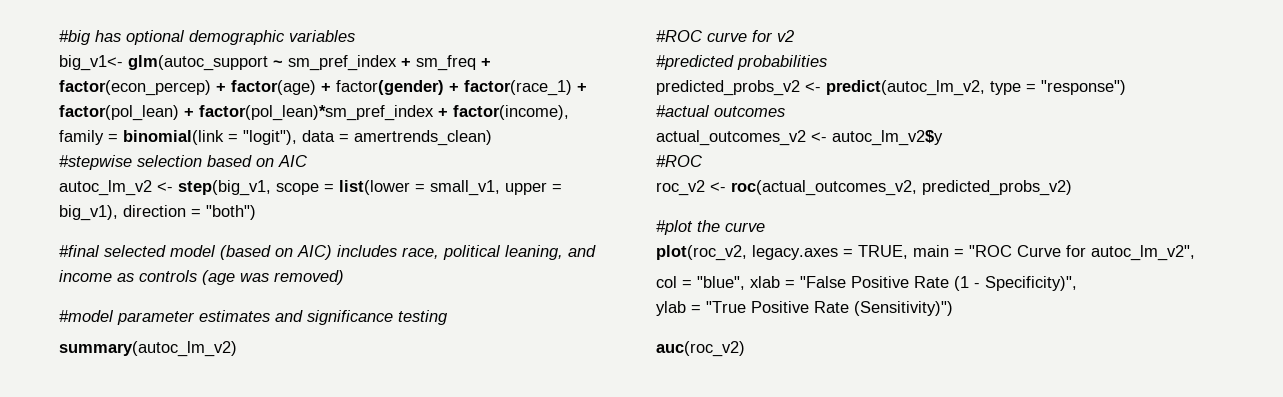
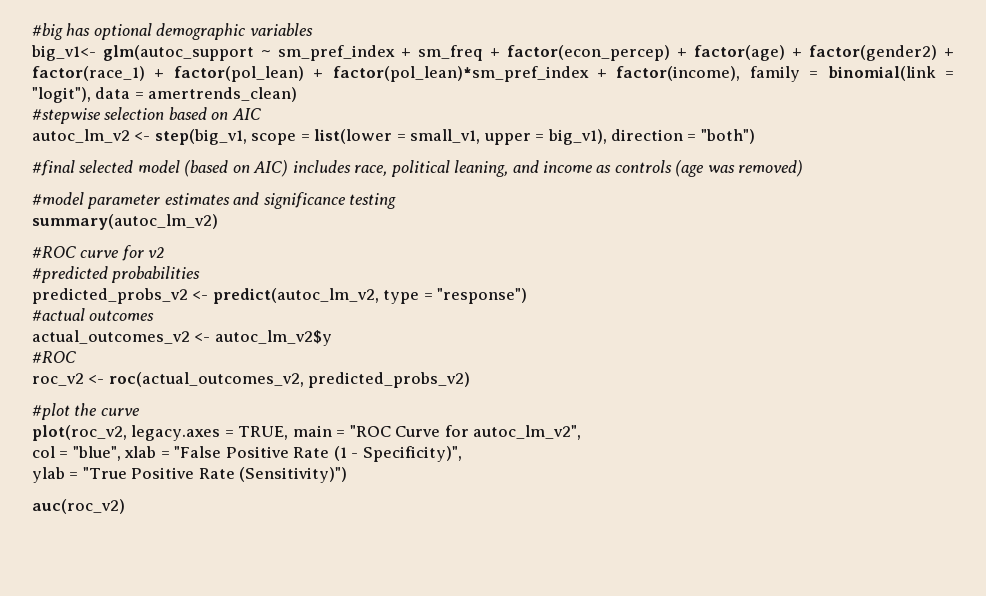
- big_v1<- glm(autoc_support ~ sm_pref_index + sm_freq + factor(econ_percep) + factor(age) + factor(gender) + factor(race_1) + factor(pol_lean) + factor(pol_lean)*sm_pref_index + factor(income), family = binomial(link = "logit"), data = amertrends_clean)
+ big_v1<- glm(autoc_support ~ sm_pref_index + sm_freq + factor(econ_percep) + factor(age) + factor(gender2) + factor(race_1) + factor(pol_lean) + factor(pol_lean)*sm_pref_index + factor(income), family = binomial(link = "logit"), data = amertrends_clean)

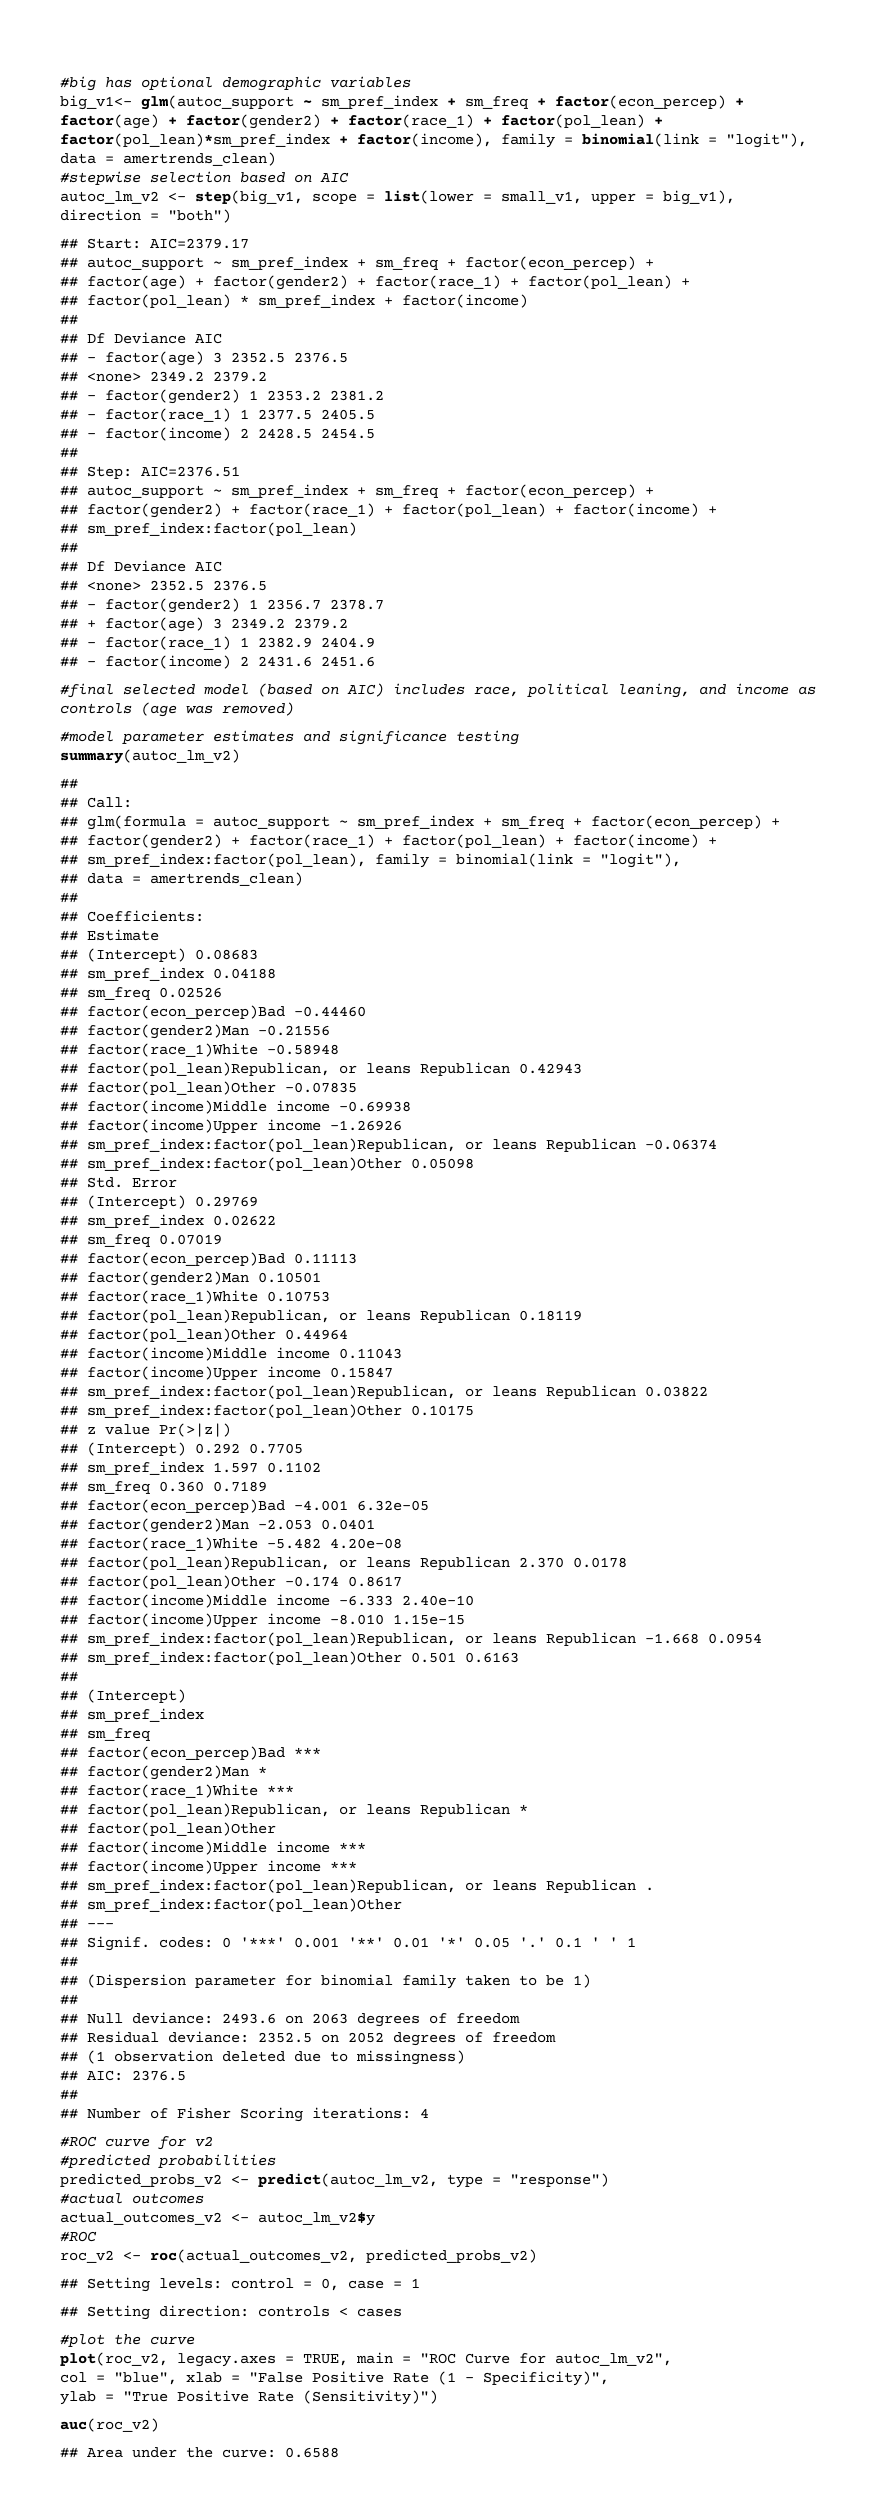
+ ## Start: AIC=2379.17
+ ## autoc_support ~ sm_pref_index + sm_freq + factor(econ_percep) +
+ ## factor(age) + factor(gender2) + factor(race_1) + factor(pol_lean) +
+ ## factor(pol_lean) * sm_pref_index + factor(income)
+ ##
+ ## Df Deviance AIC
+ ## - factor(age) 3 2352.5 2376.5
+ ## <none> 2349.2 2379.2
+ ## - factor(gender2) 1 2353.2 2381.2
+ ## - factor(race_1) 1 2377.5 2405.5
+ ## - factor(income) 2 2428.5 2454.5
+ ##
+ ## Step: AIC=2376.51
+ ## autoc_support ~ sm_pref_index + sm_freq + factor(econ_percep) +
+ ## factor(gender2) + factor(race_1) + factor(pol_lean) + factor(income) +
+ ## sm_pref_index:factor(pol_lean)
+ ##
+ ## Df Deviance AIC
+ ## <none> 2352.5 2376.5
+ ## - factor(gender2) 1 2356.7 2378.7
+ ## + factor(age) 3 2349.2 2379.2
+ ## - factor(race_1) 1 2382.9 2404.9
+ ## - factor(income) 2 2431.6 2451.6
  summary(autoc_lm_v2)
+ ##
+ ## Call:
+ ## glm(formula = autoc_support ~ sm_pref_index + sm_freq + factor(econ_percep) +
+ ## factor(gender2) + factor(race_1) + factor(pol_lean) + factor(income) +
+ ## sm_pref_index:factor(pol_lean), family = binomial(link = "logit"),
+ ## data = amertrends_clean)
+ ##
+ ## Coefficients:
+ ## Estimate
+ ## (Intercept) 0.08683
+ ## sm_pref_index 0.04188
+ ## sm_freq 0.02526
+ ## factor(econ_percep)Bad -0.44460
+ ## factor(gender2)Man -0.21556
+ ## factor(race_1)White -0.58948
+ ## factor(pol_lean)Republican, or leans Republican 0.42943
+ ## factor(pol_lean)Other -0.07835
+ ## factor(income)Middle income -0.69938
+ ## factor(income)Upper income -1.26926
+ ## sm_pref_index:factor(pol_lean)Republican, or leans Republican -0.06374
+ ## sm_pref_index:factor(pol_lean)Other 0.05098
+ ## Std. Error
+ ## (Intercept) 0.29769
+ ## sm_pref_index 0.02622
+ ## sm_freq 0.07019
+ ## factor(econ_percep)Bad 0.11113
+ ## factor(gender2)Man 0.10501
+ ## factor(race_1)White 0.10753
+ ## factor(pol_lean)Republican, or leans Republican 0.18119
+ ## factor(pol_lean)Other 0.44964
+ ## factor(income)Middle income 0.11043
+ ## factor(income)Upper income 0.15847
+ ## sm_pref_index:factor(pol_lean)Republican, or leans Republican 0.03822
+ ## sm_pref_index:factor(pol_lean)Other 0.10175
+ ## z value Pr(>|z|)
+ ## (Intercept) 0.292 0.7705
+ ## sm_pref_index 1.597 0.1102
+ ## sm_freq 0.360 0.7189
+ ## factor(econ_percep)Bad -4.001 6.32e-05
+ ## factor(gender2)Man -2.053 0.0401
+ ## factor(race_1)White -5.482 4.20e-08
+ ## factor(pol_lean)Republican, or leans Republican 2.370 0.0178
+ ## factor(pol_lean)Other -0.174 0.8617
+ ## factor(income)Middle income -6.333 2.40e-10
+ ## factor(income)Upper income -8.010 1.15e-15
+ ## sm_pref_index:factor(pol_lean)Republican, or leans Republican -1.668 0.0954
+ ## sm_pref_index:factor(pol_lean)Other 0.501 0.6163
+ ##
+ ## (Intercept)
+ ## sm_pref_index
+ ## sm_freq
+ ## factor(econ_percep)Bad ***
+ ## factor(gender2)Man *
+ ## factor(race_1)White ***
+ ## factor(pol_lean)Republican, or leans Republican *
+ ## factor(pol_lean)Other
+ ## factor(income)Middle income ***
+ ## factor(income)Upper income ***
+ ## sm_pref_index:factor(pol_lean)Republican, or leans Republican .
+ ## sm_pref_index:factor(pol_lean)Other
+ ## ---
+ ## Signif. codes: 0 '***' 0.001 '**' 0.01 '*' 0.05 '.' 0.1 ' ' 1
+ ##
+ ## (Dispersion parameter for binomial family taken to be 1)
+ ##
+ ## Null deviance: 2493.6 on 2063 degrees of freedom
+ ## Residual deviance: 2352.5 on 2052 degrees of freedom
+ ## (1 observation deleted due to missingness)
+ ## AIC: 2376.5
+ ##
+ ## Number of Fisher Scoring iterations: 4
+ ## Setting levels: control = 0, case = 1
+ ## Setting direction: controls < cases
+ ## Area under the curve: 0.6588

